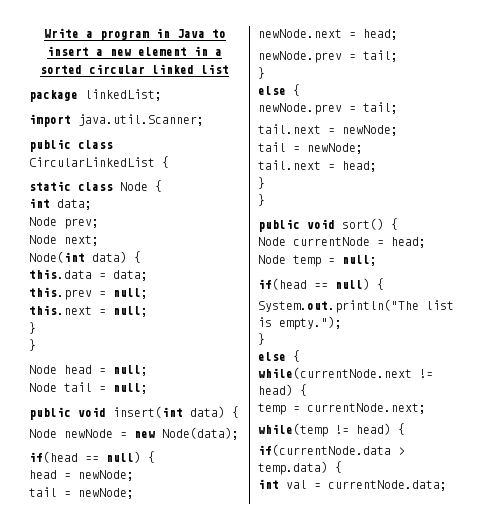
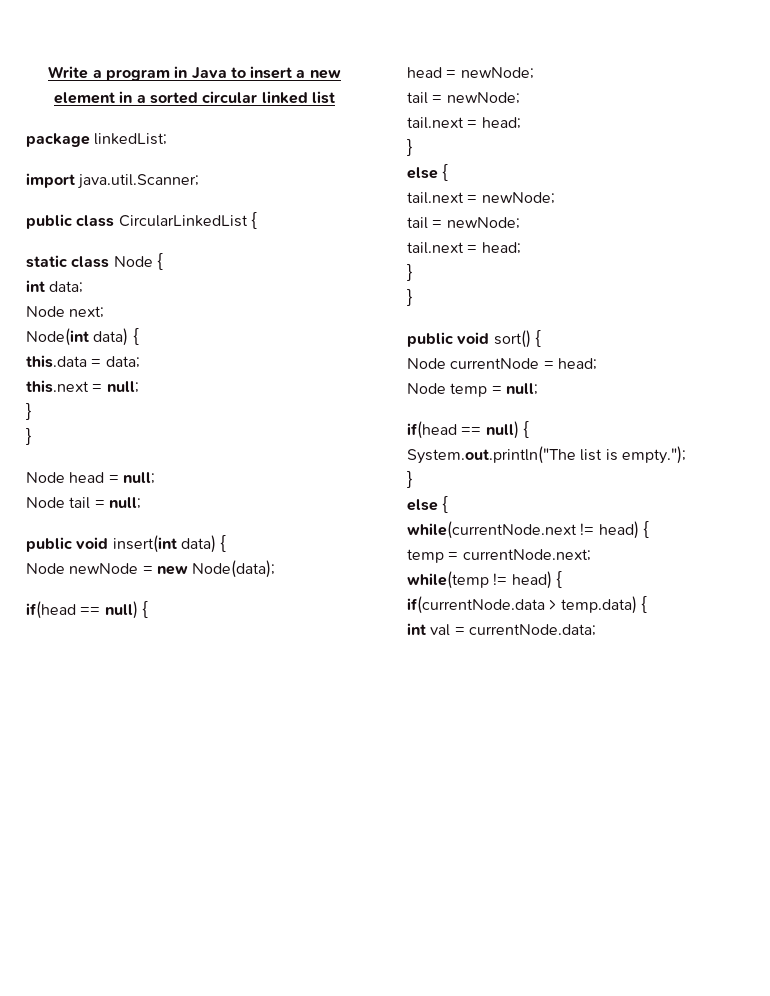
- Node prev;
- this.prev = null;
  head = newNode;
  tail = newNode;
- newNode.next = head;
- newNode.prev = tail;
+ tail.next = head;
  }
  else {
- newNode.prev = tail;

